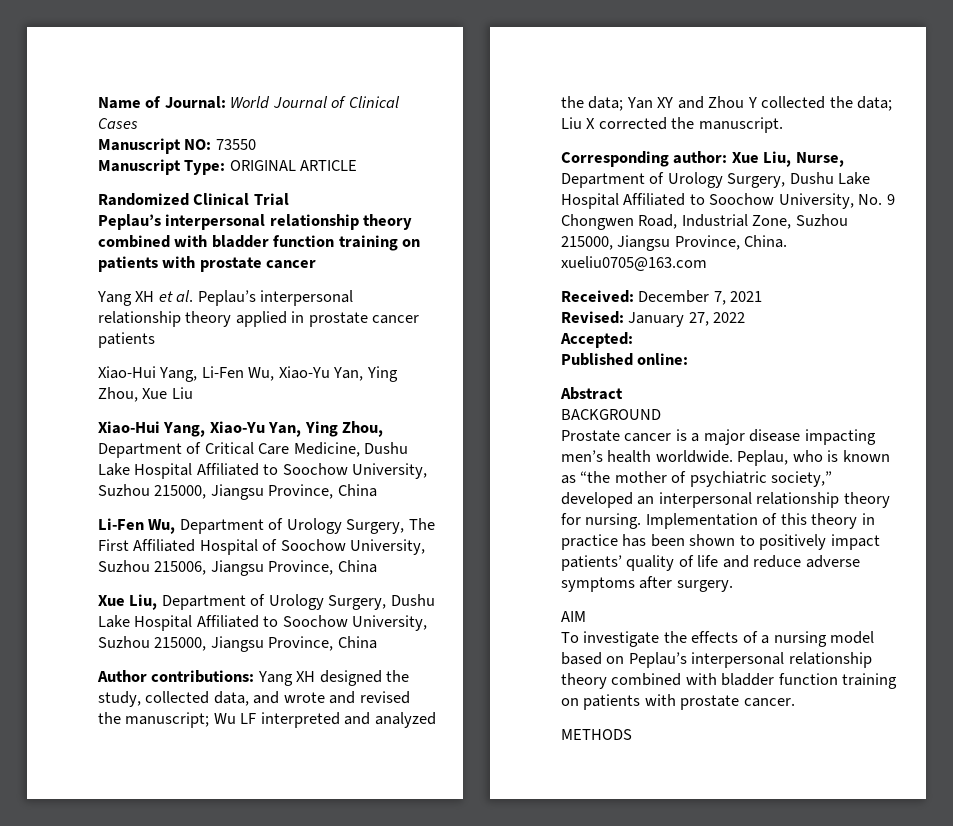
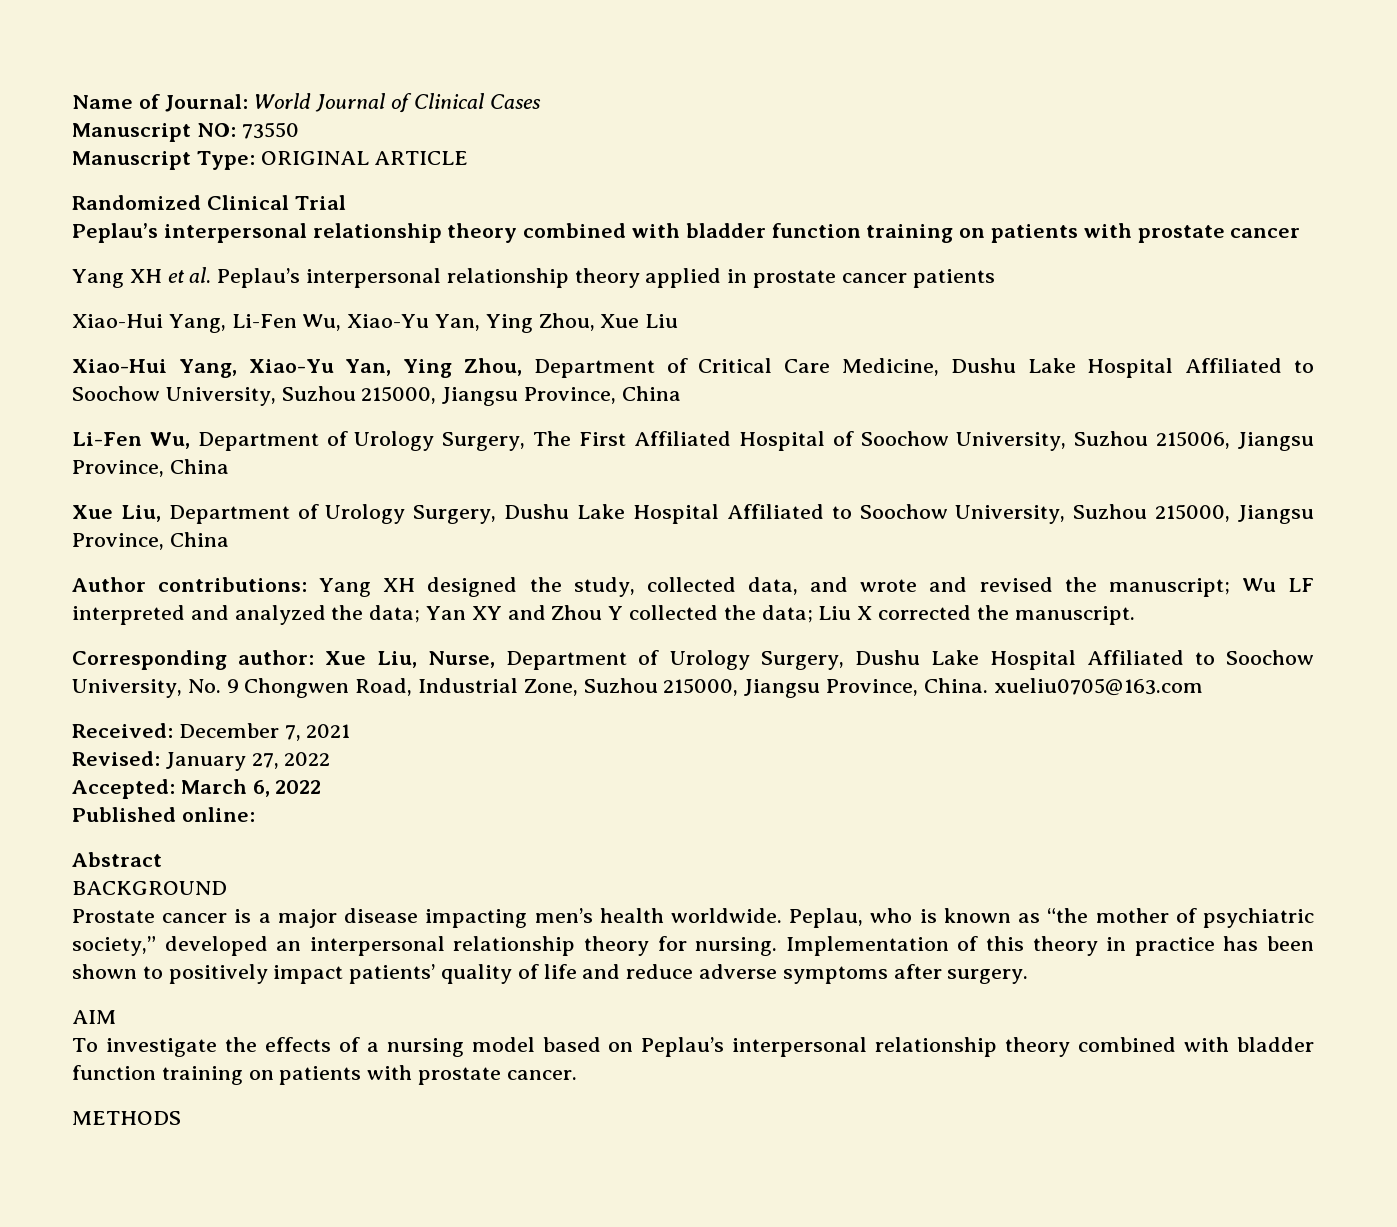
- Accepted:
+ Accepted: March 6, 2022

